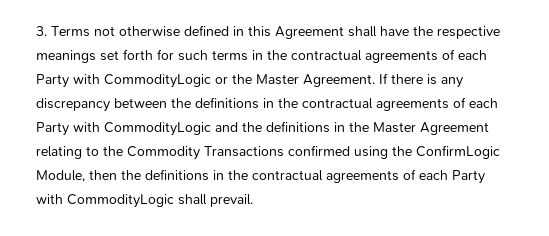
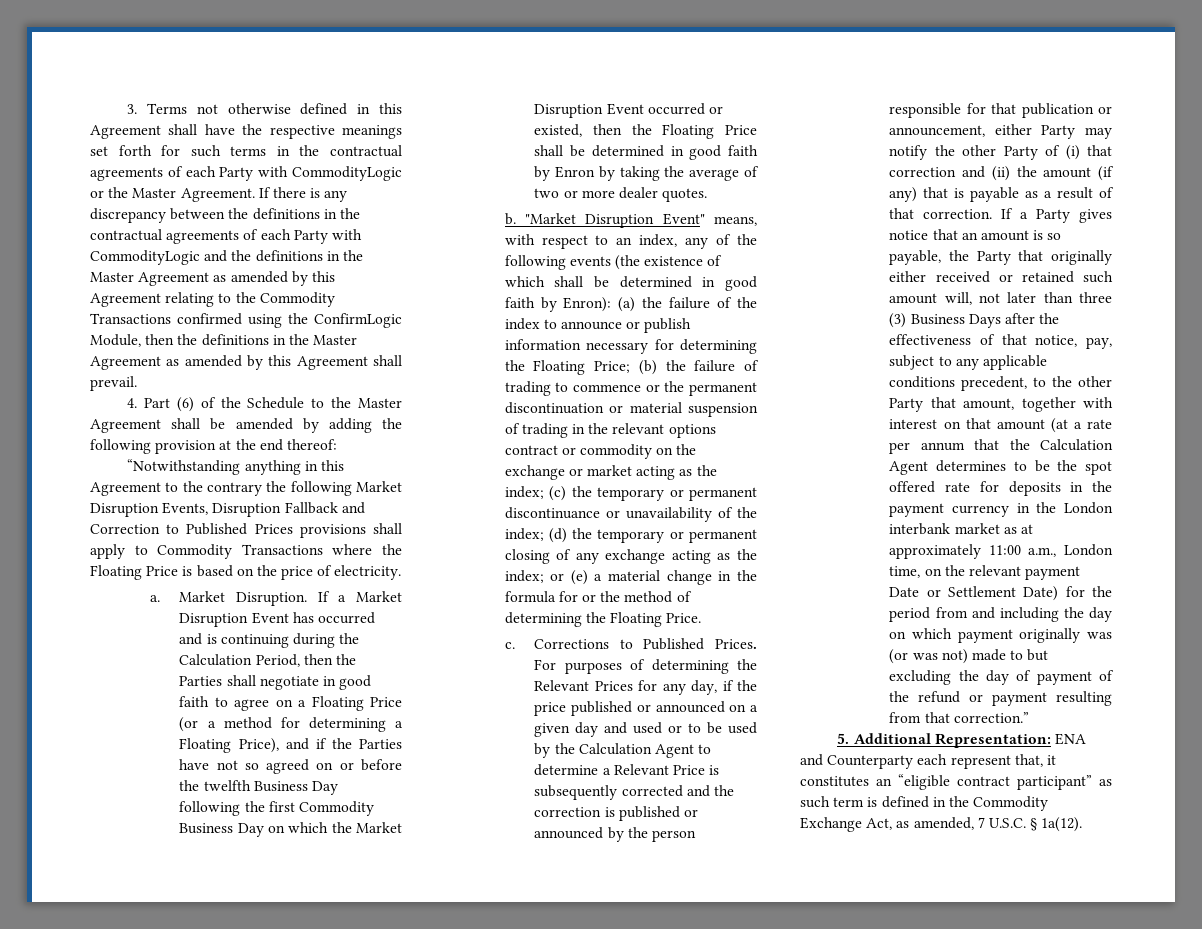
- If there is any discrepancy between the definitions in the contractual agreements of each Party with CommodityLogic and the definitions in the Master Agreement relating to the Commodity Transactions confirmed using the ConfirmLogic Module, then the definitions in the contractual agreements of each Party with CommodityLogic shall prevail.
+ If there is any discrepancy between the definitions in the contractual agreements of each Party with CommodityLogic and the definitions in the Master Agreement as amended by this Agreement relating to the Commodity Transactions confirmed using the ConfirmLogic Module, then the definitions in the Master Agreement as amended by this Agreement shall prevail.
+ 4. Part (6) of the Schedule to the Master Agreement shall be amended by adding the following provision at the end thereof:
+ “Notwithstanding anything in this Agreement to the contrary the following Market Disruption Events, Disruption Fallback and Correction to Published Prices provisions shall apply to Commodity Transactions where the Floating Price is based on the price of electricity.
+ a. Market Disruption. If a Market Disruption Event has occurred and is continuing during the Calculation Period, then the Parties shall negotiate in good faith to agree on a Floating Price (or a method for determining a Floating Price), and if the Parties have not so agreed on or before the twelfth Business Day following the first Commodity Business Day on which the Market Disruption Event occurred or existed, then the Floating Price shall be determined in good faith by Enron by taking the average of two or more dealer quotes.
+ b. "Market Disruption Event" means, with respect to an index, any of the following events (the existence of which shall be determined in good faith by Enron): (a) the failure of the index to announce or publish information necessary for determining the Floating Price; (b) the failure of trading to commence or the permanent discontinuation or material suspension of trading in the relevant options contract or commodity on the exchange or market acting as the index; (c) the temporary or permanent discontinuance or unavailability of the index; (d) the temporary or permanent closing of any exchange acting as the index; or (e) a material change in the formula for or the method of determining the Floating Price.
+ c. Corrections to Published Prices. For purposes of determining the Relevant Prices for any day, if the price published or announced on a given day and used or to be used by the Calculation Agent to determine a Relevant Price is subsequently corrected and the correction is published or announced by the person responsible for that publication or announcement, either Party may notify the other Party of (i) that correction and (ii) the amount (if any) that is payable as a result of that correction. If a Party gives notice that an amount is so payable, the Party that originally either received or retained such amount will, not later than three (3) Business Days after the effectiveness of that notice, pay, subject to any applicable conditions precedent, to the other Party that amount, together with interest on that amount (at a rate per annum that the Calculation Agent determines to be the spot offered rate for deposits in the payment currency in the London interbank market as at approximately 11:00 a.m., London time, on the relevant payment Date or Settlement Date) for the period from and including the day on which payment originally was (or was not) made to but excluding the day of payment of the refund or payment resulting from that correction.”
+ 5. Additional Representation: ENA and Counterparty each represent that, it constitutes an “eligible contract participant” as such term is defined in the Commodity Exchange Act, as amended, 7 U.S.C. § 1a(12).

